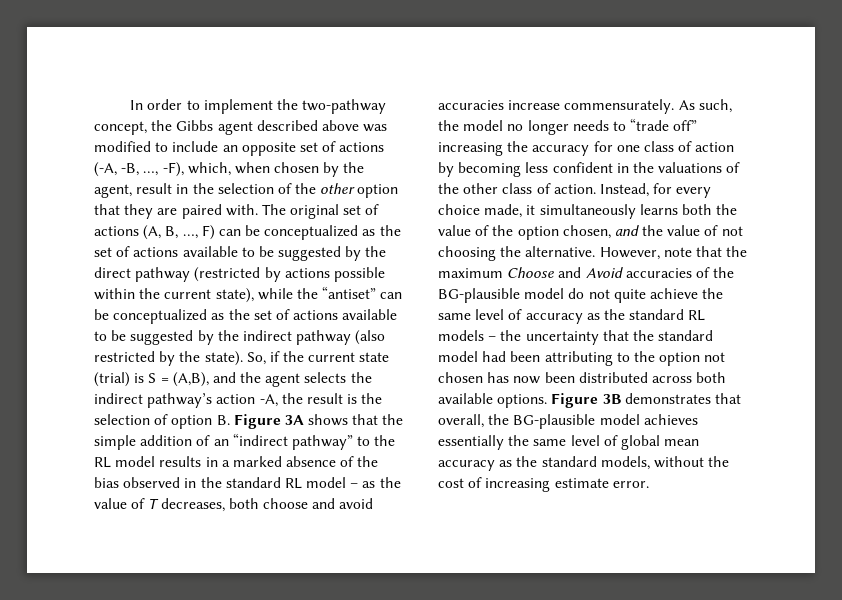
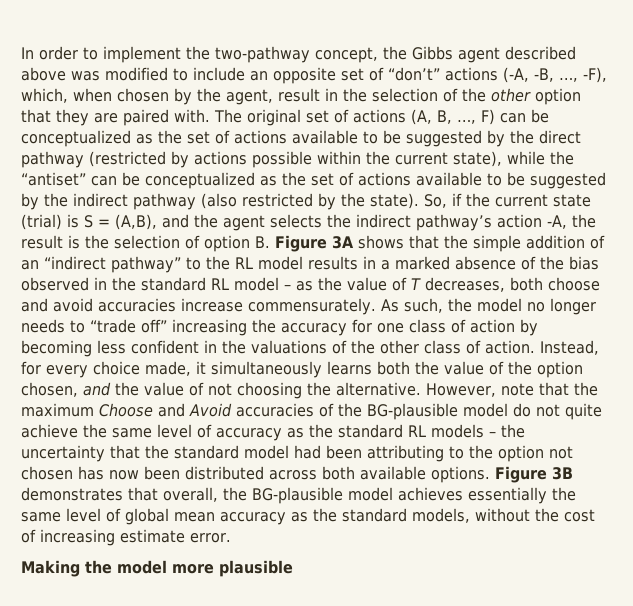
- In order to implement the two-pathway concept, the Gibbs agent described above was modified to include an opposite set of actions (-A, -B, …, -F), which, when chosen by the agent, result in the selection of the other option that they are paired with.
+ In order to implement the two-pathway concept, the Gibbs agent described above was modified to include an opposite set of “don’t” actions (-A, -B, …, -F), which, when chosen by the agent, result in the selection of the other option that they are paired with.
+ Making the model more plausible

